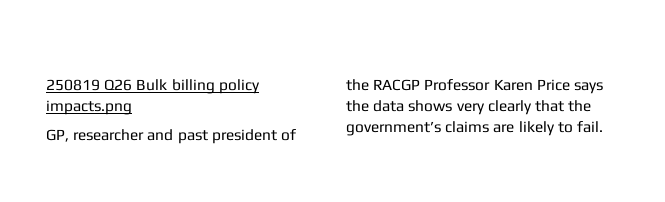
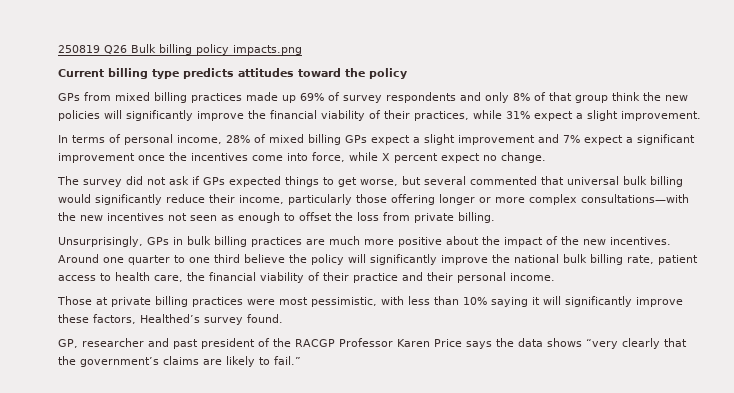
+ Current billing type predicts attitudes toward the policy
+ GPs from mixed billing practices made up 69% of survey respondents and only 8% of that group think the new policies will significantly improve the financial viability of their practices, while 31% expect a slight improvement.
+ In terms of personal income, 28% of mixed billing GPs expect a slight improvement and 7% expect a significant improvement once the incentives come into force, while X percent expect no change.
+ The survey did not ask if GPs expected things to get worse, but several commented that universal bulk billing would significantly reduce their income, particularly those offering longer or more complex consultations—with the new incentives not seen as enough to offset the loss from private billing.
+ Unsurprisingly, GPs in bulk billing practices are much more positive about the impact of the new incentives. Around one quarter to one third believe the policy will significantly improve the national bulk billing rate, patient access to health care, the financial viability of their practice and their personal income.
+ Those at private billing practices were most pessimistic, with less than 10% saying it will significantly improve these factors, Healthed’s survey found.
- GP, researcher and past president of the RACGP Professor Karen Price says the data shows very clearly that the government’s claims are likely to fail.
+ GP, researcher and past president of the RACGP Professor Karen Price says the data shows “very clearly that the government’s claims are likely to fail.”

